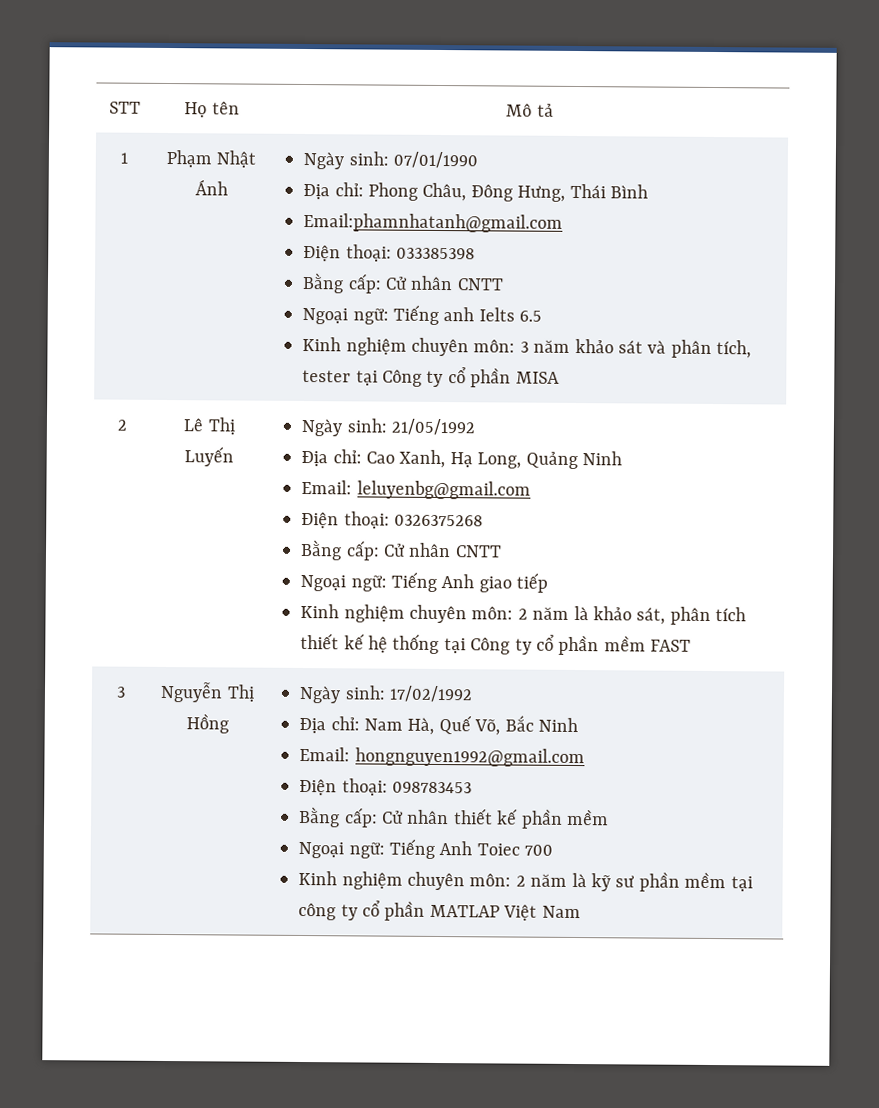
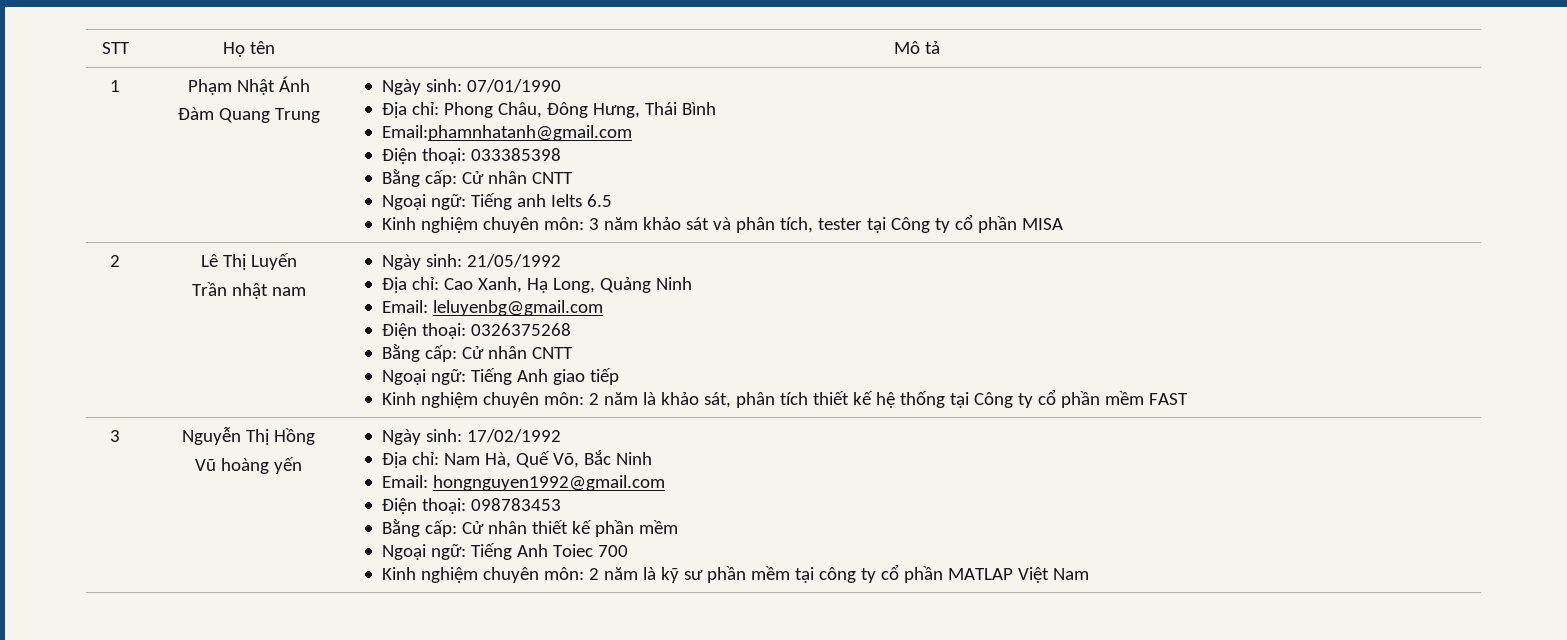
+ Đàm Quang Trung
+ Trần nhật nam
+ Vũ hoàng yến

